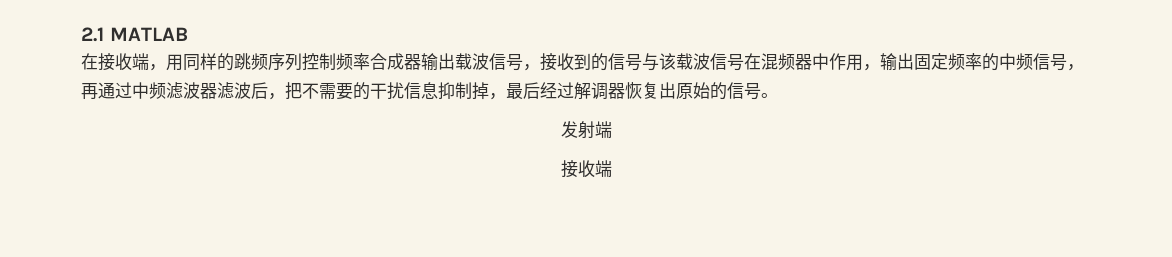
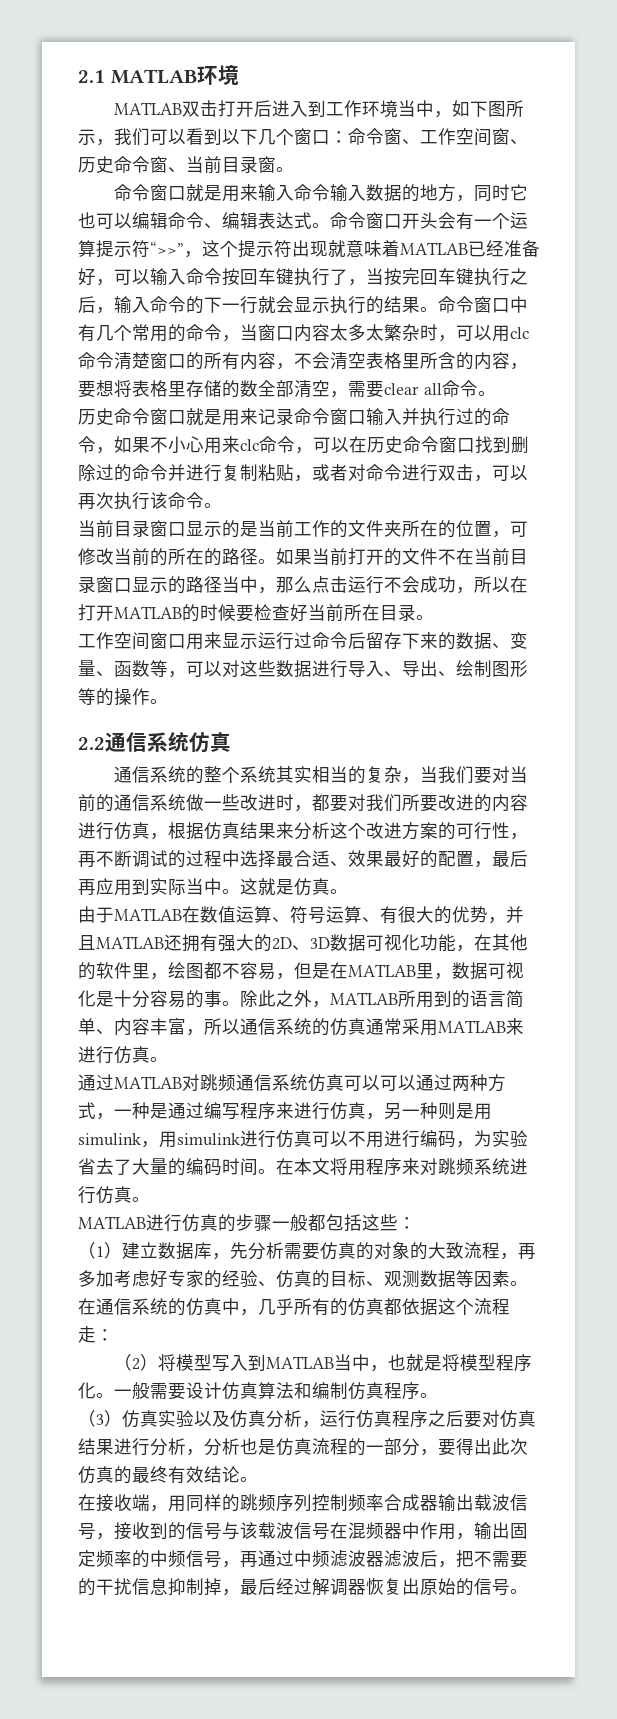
- 2.1 MATLAB
+ 2.1 MATLAB环境
+ MATLAB双击打开后进入到工作环境当中，如下图所示，我们可以看到以下几个窗口：命令窗、工作空间窗、历史命令窗、当前目录窗。
+ 命令窗口就是用来输入命令输入数据的地方，同时它也可以编辑命令、编辑表达式。命令窗口开头会有一个运算提示符“>>”，这个提示符出现就意味着MATLAB已经准备好，可以输入命令按回车键执行了，当按完回车键执行之后，输入命令的下一行就会显示执行的结果。命令窗口中有几个常用的命令，当窗口内容太多太繁杂时，可以用clc命令清楚窗口的所有内容，不会清空表格里所含的内容，要想将表格里存储的数全部清空，需要clear all命令。
+ 历史命令窗口就是用来记录命令窗口输入并执行过的命令，如果不小心用来clc命令，可以在历史命令窗口找到删除过的命令并进行复制粘贴，或者对命令进行双击，可以再次执行该命令。
+ 当前目录窗口显示的是当前工作的文件夹所在的位置，可修改当前的所在的路径。如果当前打开的文件不在当前目录窗口显示的路径当中，那么点击运行不会成功，所以在打开MATLAB的时候要检查好当前所在目录。
+ 工作空间窗口用来显示运行过命令后留存下来的数据、变量、函数等，可以对这些数据进行导入、导出、绘制图形等的操作。
+ 2.2通信系统仿真
+ 通信系统的整个系统其实相当的复杂，当我们要对当前的通信系统做一些改进时，都要对我们所要改进的内容进行仿真，根据仿真结果来分析这个改进方案的可行性，再不断调试的过程中选择最合适、效果最好的配置，最后再应用到实际当中。这就是仿真。
+ 由于MATLAB在数值运算、符号运算、有很大的优势，并且MATLAB还拥有强大的2D、3D数据可视化功能，在其他的软件里，绘图都不容易，但是在MATLAB里，数据可视化是十分容易的事。除此之外，MATLAB所用到的语言简单、内容丰富，所以通信系统的仿真通常采用MATLAB来进行仿真。
+ 通过MATLAB对跳频通信系统仿真可以可以通过两种方式，一种是通过编写程序来进行仿真，另一种则是用simulink，用simulink进行仿真可以不用进行编码，为实验省去了大量的编码时间。在本文将用程序来对跳频系统进行仿真。
+ MATLAB进行仿真的步骤一般都包括这些：
+ （1）建立数据库，先分析需要仿真的对象的大致流程，再多加考虑好专家的经验、仿真的目标、观测数据等因素。在通信系统的仿真中，几乎所有的仿真都依据这个流程走：
+ （2）将模型写入到MATLAB当中，也就是将模型程序化。一般需要设计仿真算法和编制仿真程序。
+ （3）仿真实验以及仿真分析，运行仿真程序之后要对仿真结果进行分析，分析也是仿真流程的一部分，要得出此次仿真的最终有效结论。
- 发射端
- 接收端

